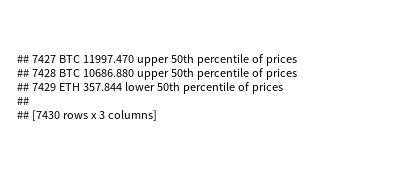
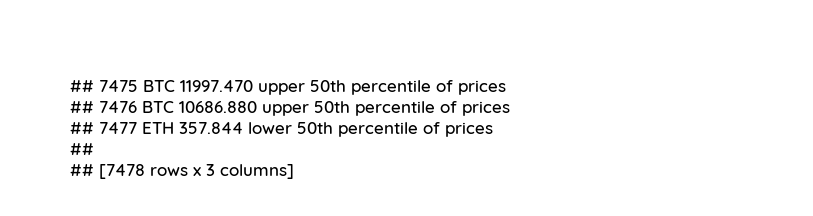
- ## 7427 BTC 11997.470 upper 50th percentile of prices
+ ## 7475 BTC 11997.470 upper 50th percentile of prices
- ## 7428 BTC 10686.880 upper 50th percentile of prices
+ ## 7476 BTC 10686.880 upper 50th percentile of prices
- ## 7429 ETH 357.844 lower 50th percentile of prices
+ ## 7477 ETH 357.844 lower 50th percentile of prices
- ## [7430 rows x 3 columns]
+ ## [7478 rows x 3 columns]

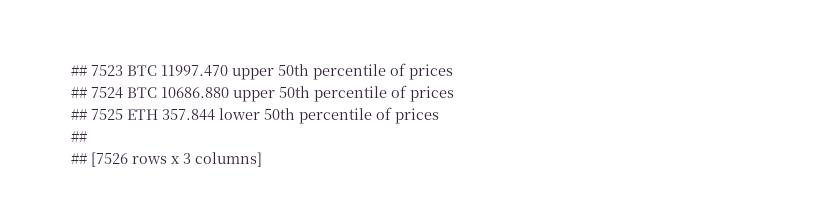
- ## 7475 BTC 11997.470 upper 50th percentile of prices
+ ## 7523 BTC 11997.470 upper 50th percentile of prices
- ## 7476 BTC 10686.880 upper 50th percentile of prices
+ ## 7524 BTC 10686.880 upper 50th percentile of prices
- ## 7477 ETH 357.844 lower 50th percentile of prices
+ ## 7525 ETH 357.844 lower 50th percentile of prices
- ## [7478 rows x 3 columns]
+ ## [7526 rows x 3 columns]

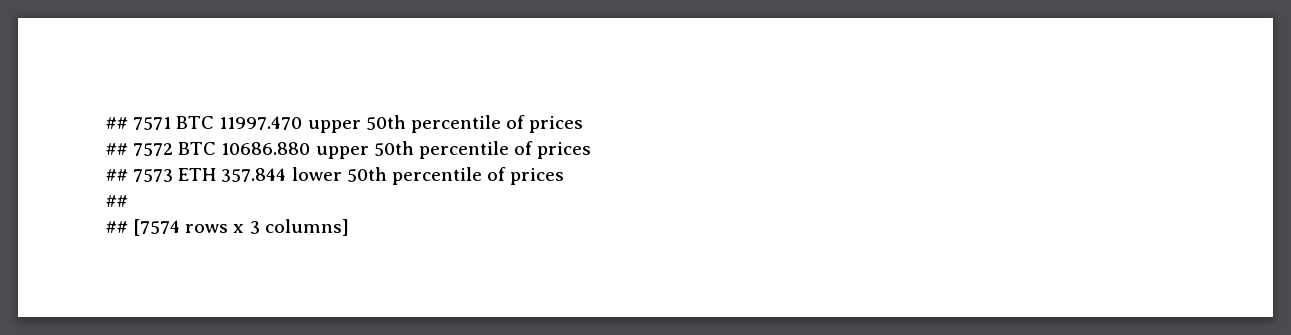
- ## 7523 BTC 11997.470 upper 50th percentile of prices
+ ## 7571 BTC 11997.470 upper 50th percentile of prices
- ## 7524 BTC 10686.880 upper 50th percentile of prices
+ ## 7572 BTC 10686.880 upper 50th percentile of prices
- ## 7525 ETH 357.844 lower 50th percentile of prices
+ ## 7573 ETH 357.844 lower 50th percentile of prices
- ## [7526 rows x 3 columns]
+ ## [7574 rows x 3 columns]

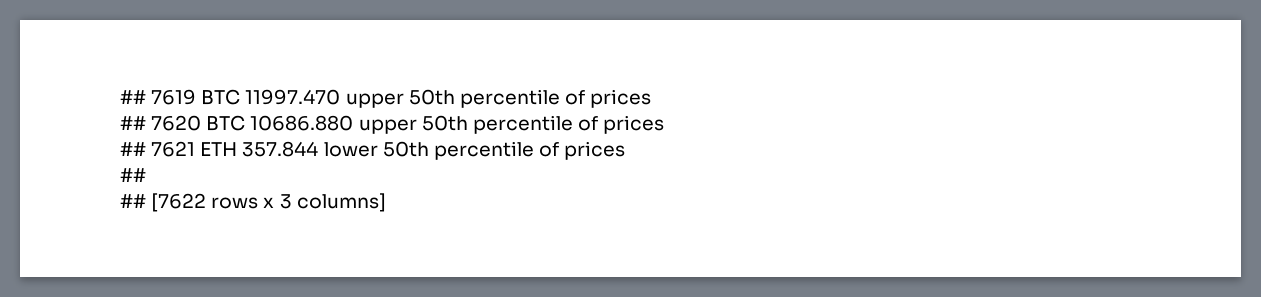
- ## 7571 BTC 11997.470 upper 50th percentile of prices
+ ## 7619 BTC 11997.470 upper 50th percentile of prices
- ## 7572 BTC 10686.880 upper 50th percentile of prices
+ ## 7620 BTC 10686.880 upper 50th percentile of prices
- ## 7573 ETH 357.844 lower 50th percentile of prices
+ ## 7621 ETH 357.844 lower 50th percentile of prices
- ## [7574 rows x 3 columns]
+ ## [7622 rows x 3 columns]

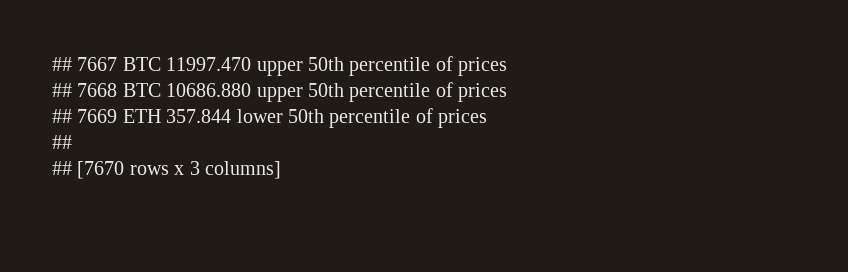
- ## 7619 BTC 11997.470 upper 50th percentile of prices
+ ## 7667 BTC 11997.470 upper 50th percentile of prices
- ## 7620 BTC 10686.880 upper 50th percentile of prices
+ ## 7668 BTC 10686.880 upper 50th percentile of prices
- ## 7621 ETH 357.844 lower 50th percentile of prices
+ ## 7669 ETH 357.844 lower 50th percentile of prices
- ## [7622 rows x 3 columns]
+ ## [7670 rows x 3 columns]

